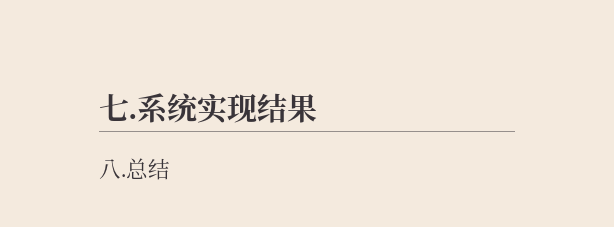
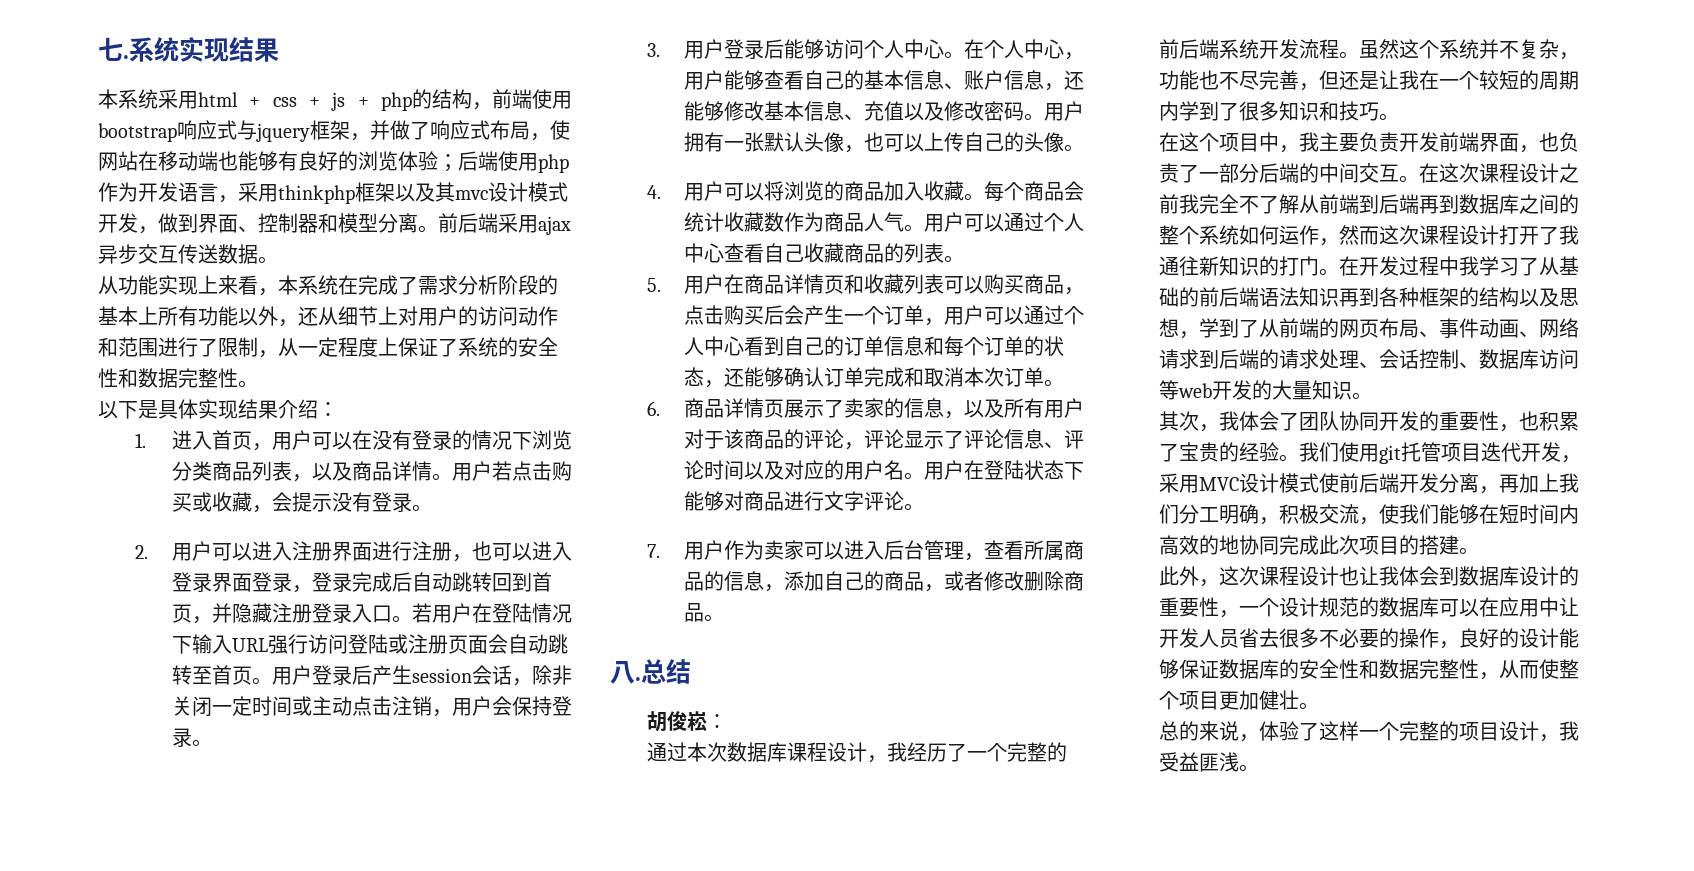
+ 本系统采用html + css + js + php的结构，前端使用bootstrap响应式与jquery框架，并做了响应式布局，使网站在移动端也能够有良好的浏览体验；后端使用php作为开发语言，采用thinkphp框架以及其mvc设计模式开发，做到界面、控制器和模型分离。前后端采用ajax异步交互传送数据。
+ 从功能实现上来看，本系统在完成了需求分析阶段的基本上所有功能以外，还从细节上对用户的访问动作和范围进行了限制，从一定程度上保证了系统的安全性和数据完整性。
+ 以下是具体实现结果介绍：
+ 1.进入首页，用户可以在没有登录的情况下浏览分类商品列表，以及商品详情。用户若点击购买或收藏，会提示没有登录。
+ 2.用户可以进入注册界面进行注册，也可以进入登录界面登录，登录完成后自动跳转回到首页，并隐藏注册登录入口。若用户在登陆情况下输入URL强行访问登陆或注册页面会自动跳转至首页。用户登录后产生session会话，除非关闭一定时间或主动点击注销，用户会保持登录。
+ 3.用户登录后能够访问个人中心。在个人中心，用户能够查看自己的基本信息、账户信息，还能够修改基本信息、充值以及修改密码。用户拥有一张默认头像，也可以上传自己的头像。
+ 4.用户可以将浏览的商品加入收藏。每个商品会统计收藏数作为商品人气。用户可以通过个人中心查看自己收藏商品的列表。
+ 5.用户在商品详情页和收藏列表可以购买商品，点击购买后会产生一个订单，用户可以通过个人中心看到自己的订单信息和每个订单的状态，还能够确认订单完成和取消本次订单。
+ 6.商品详情页展示了卖家的信息，以及所有用户对于该商品的评论，评论显示了评论信息、评论时间以及对应的用户名。用户在登陆状态下能够对商品进行文字评论。
+ 7.用户作为卖家可以进入后台管理，查看所属商品的信息，添加自己的商品，或者修改删除商品。
  八.总结
+ 胡俊崧：
+ 通过本次数据库课程设计，我经历了一个完整的前后端系统开发流程。虽然这个系统并不复杂，功能也不尽完善，但还是让我在一个较短的周期内学到了很多知识和技巧。
+ 在这个项目中，我主要负责开发前端界面，也负责了一部分后端的中间交互。在这次课程设计之前我完全不了解从前端到后端再到数据库之间的整个系统如何运作，然而这次课程设计打开了我通往新知识的打门。在开发过程中我学习了从基础的前后端语法知识再到各种框架的结构以及思想，学到了从前端的网页布局、事件动画、网络请求到后端的请求处理、会话控制、数据库访问等web开发的大量知识。
+ 其次，我体会了团队协同开发的重要性，也积累了宝贵的经验。我们使用git托管项目迭代开发，采用MVC设计模式使前后端开发分离，再加上我们分工明确，积极交流，使我们能够在短时间内高效的地协同完成此次项目的搭建。
+ 此外，这次课程设计也让我体会到数据库设计的重要性，一个设计规范的数据库可以在应用中让开发人员省去很多不必要的操作，良好的设计能够保证数据库的安全性和数据完整性，从而使整个项目更加健壮。
+ 总的来说，体验了这样一个完整的项目设计，我受益匪浅。

